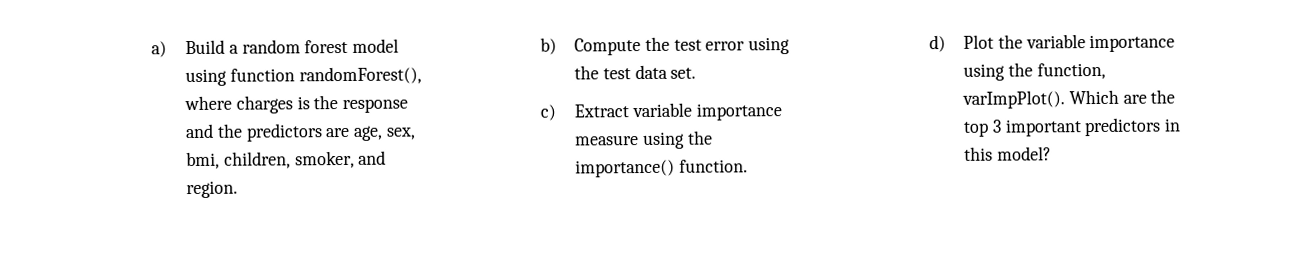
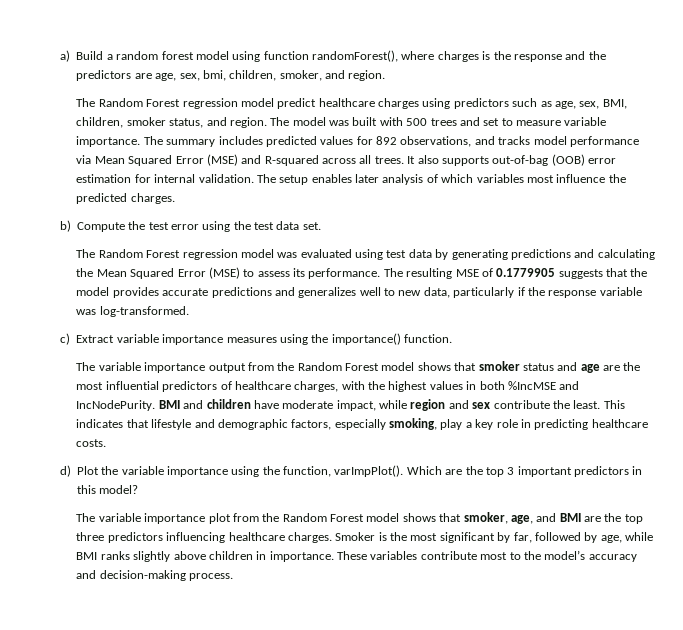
+ The Random Forest regression model predict healthcare charges using predictors such as age, sex, BMI, children, smoker status, and region. The model was built with 500 trees and set to measure variable importance. The summary includes predicted values for 892 observations, and tracks model performance via Mean Squared Error (MSE) and R-squared across all trees. It also supports out-of-bag (OOB) error estimation for internal validation. The setup enables later analysis of which variables most influence the predicted charges.
+ The Random Forest regression model was evaluated using test data by generating predictions and calculating the Mean Squared Error (MSE) to assess its performance. The resulting MSE of 0.1779905 suggests that the model provides accurate predictions and generalizes well to new data, particularly if the response variable was log-transformed.
- c) Extract variable importance measure using the importance() function.
+ c) Extract variable importance measures using the importance() function.
+ The variable importance output from the Random Forest model shows that smoker status and age are the most influential predictors of healthcare charges, with the highest values in both %IncMSE and IncNodePurity. BMI and children have moderate impact, while region and sex contribute the least. This indicates that lifestyle and demographic factors, especially smoking, play a key role in predicting healthcare costs.
+ The variable importance plot from the Random Forest model shows that smoker, age, and BMI are the top three predictors influencing healthcare charges. Smoker is the most significant by far, followed by age, while BMI ranks slightly above children in importance. These variables contribute most to the model’s accuracy and decision-making process.

